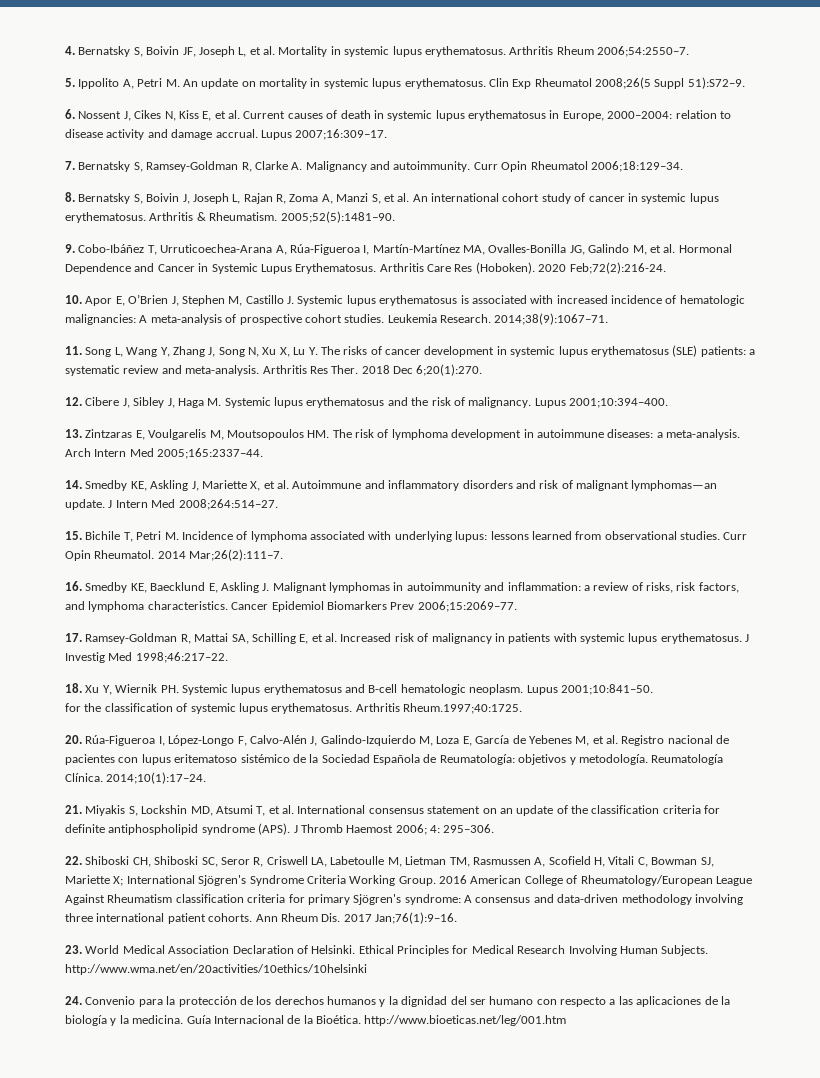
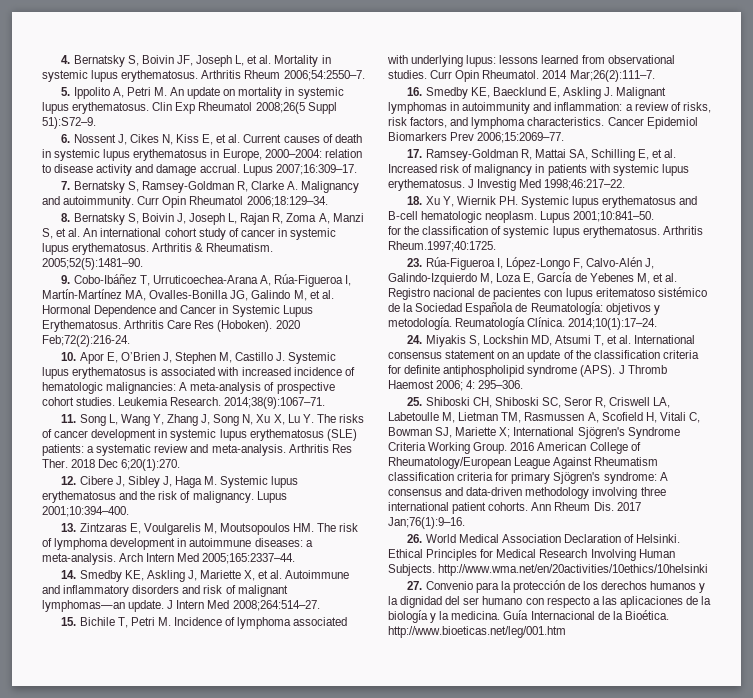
- 20. Rúa-Figueroa I, López-Longo F, Calvo-Alén J, Galindo-Izquierdo M, Loza E, García de Yebenes M, et al. Registro nacional de pacientes con lupus eritematoso sistémico de la Sociedad Española de Reumatología: objetivos y metodología.
+ 23. Rúa-Figueroa I, López-Longo F, Calvo-Alén J, Galindo-Izquierdo M, Loza E, García de Yebenes M, et al. Registro nacional de pacientes con lupus eritematoso sistémico de la Sociedad Española de Reumatología: objetivos y metodología.
- 21. Miyakis S, Lockshin MD, Atsumi T, et al. International consensus statement on an update of the classification criteria for definite antiphospholipid syndrome (APS).
+ 24. Miyakis S, Lockshin MD, Atsumi T, et al. International consensus statement on an update of the classification criteria for definite antiphospholipid syndrome (APS).
- 22. Shiboski CH, Shiboski SC, Seror R, Criswell LA, Labetoulle M, Lietman TM, Rasmussen A, Scofield H, Vitali C, Bowman SJ, Mariette X; International Sjögren's Syndrome Criteria Working Group.
+ 25. Shiboski CH, Shiboski SC, Seror R, Criswell LA, Labetoulle M, Lietman TM, Rasmussen A, Scofield H, Vitali C, Bowman SJ, Mariette X; International Sjögren's Syndrome Criteria Working Group.
- 23. World Medical Association Declaration of Helsinki.
+ 26. World Medical Association Declaration of Helsinki.
- 24. Convenio para la protección de los derechos humanos y la dignidad del ser humano con respecto a las aplicaciones de la biología y la medicina.
+ 27. Convenio para la protección de los derechos humanos y la dignidad del ser humano con respecto a las aplicaciones de la biología y la medicina.

